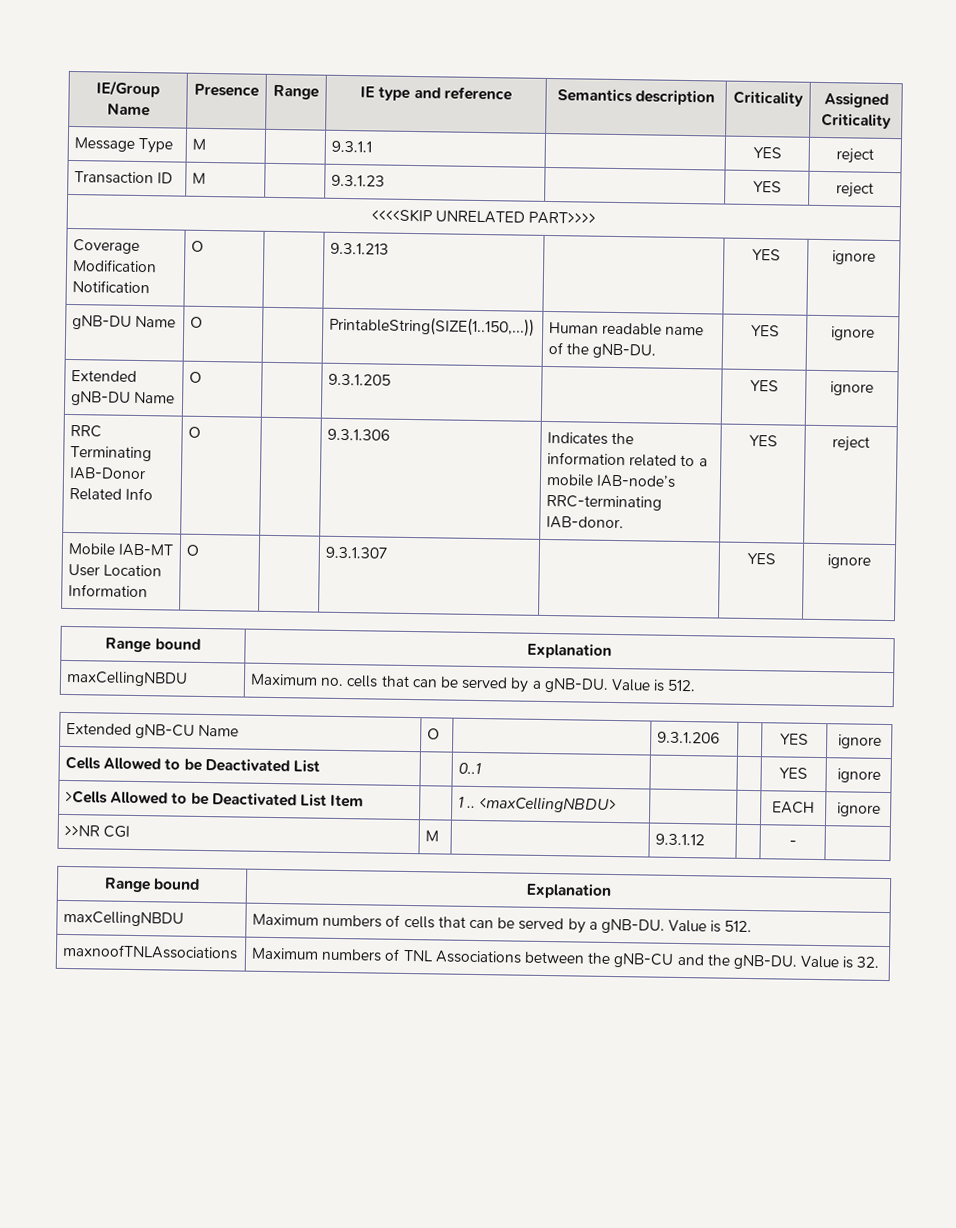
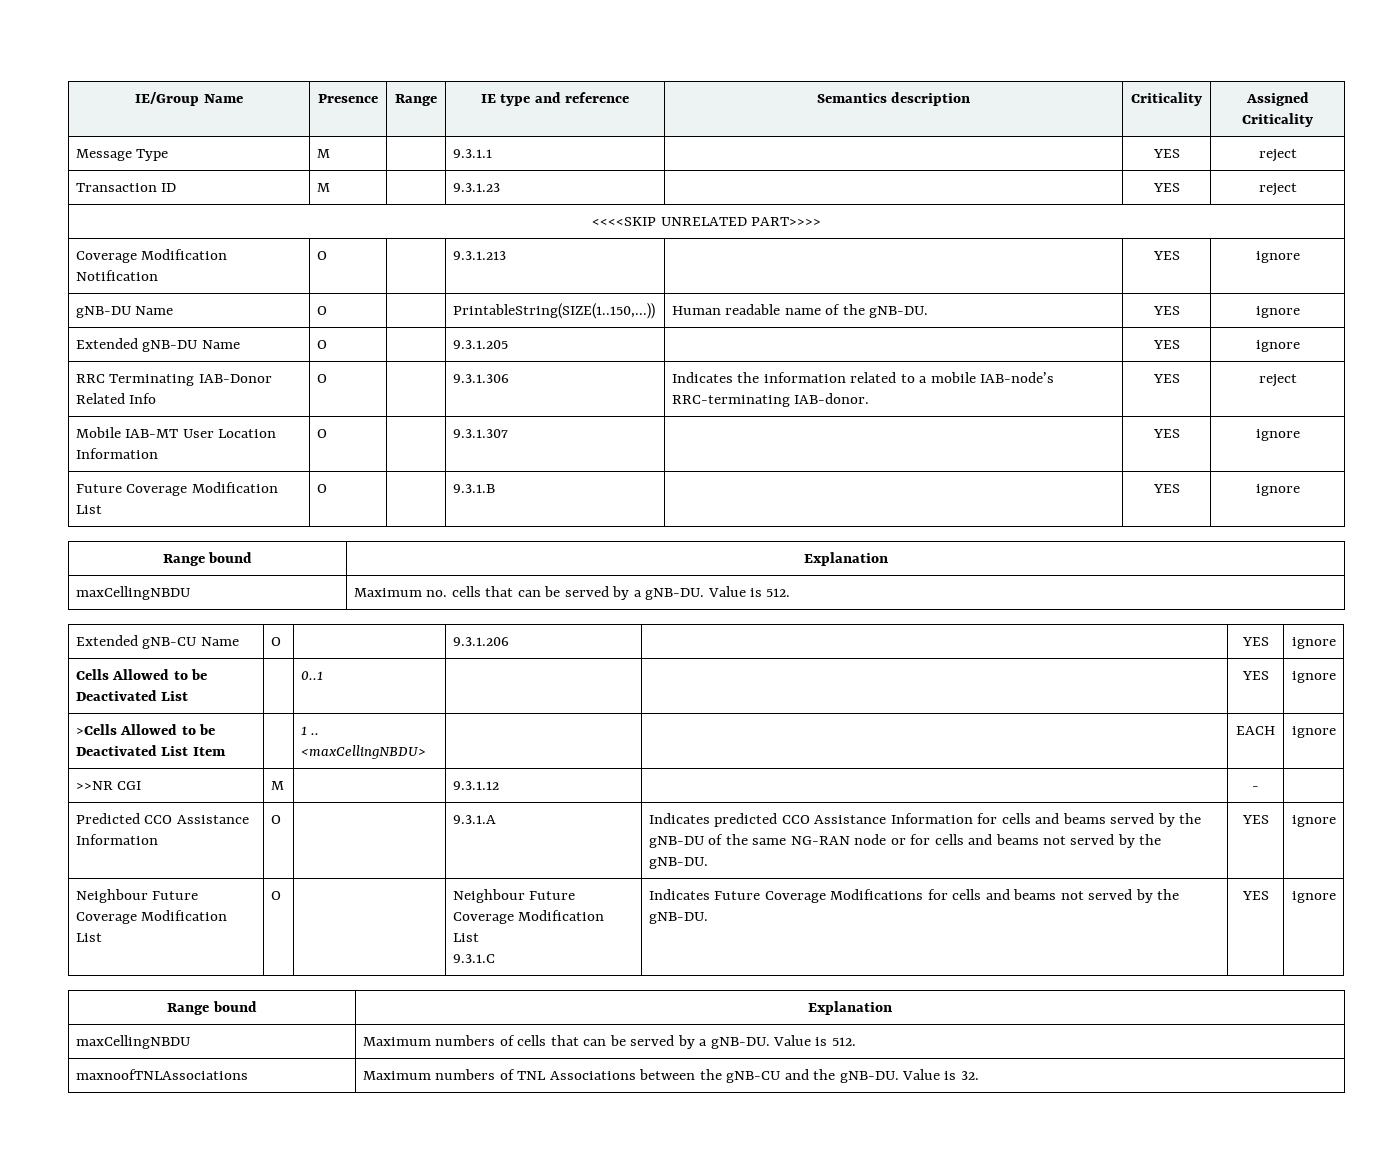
+ Future Coverage Modification List | O | | 9.3.1.B | | YES | ignore
+ Predicted CCO Assistance Information | O | | 9.3.1.A | Indicates predicted CCO Assistance Information for cells and beams served by the gNB-DU of the same NG-RAN node or for cells and beams not served by the gNB-DU. | YES | ignore
+ Neighbour Future Coverage Modification List | O | | Neighbour Future Coverage Modification List
+ 9.3.1.C | Indicates Future Coverage Modifications for cells and beams not served by the gNB-DU. | YES | ignore

